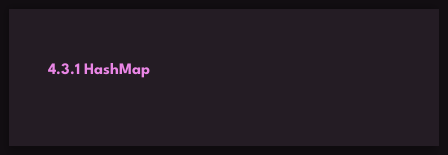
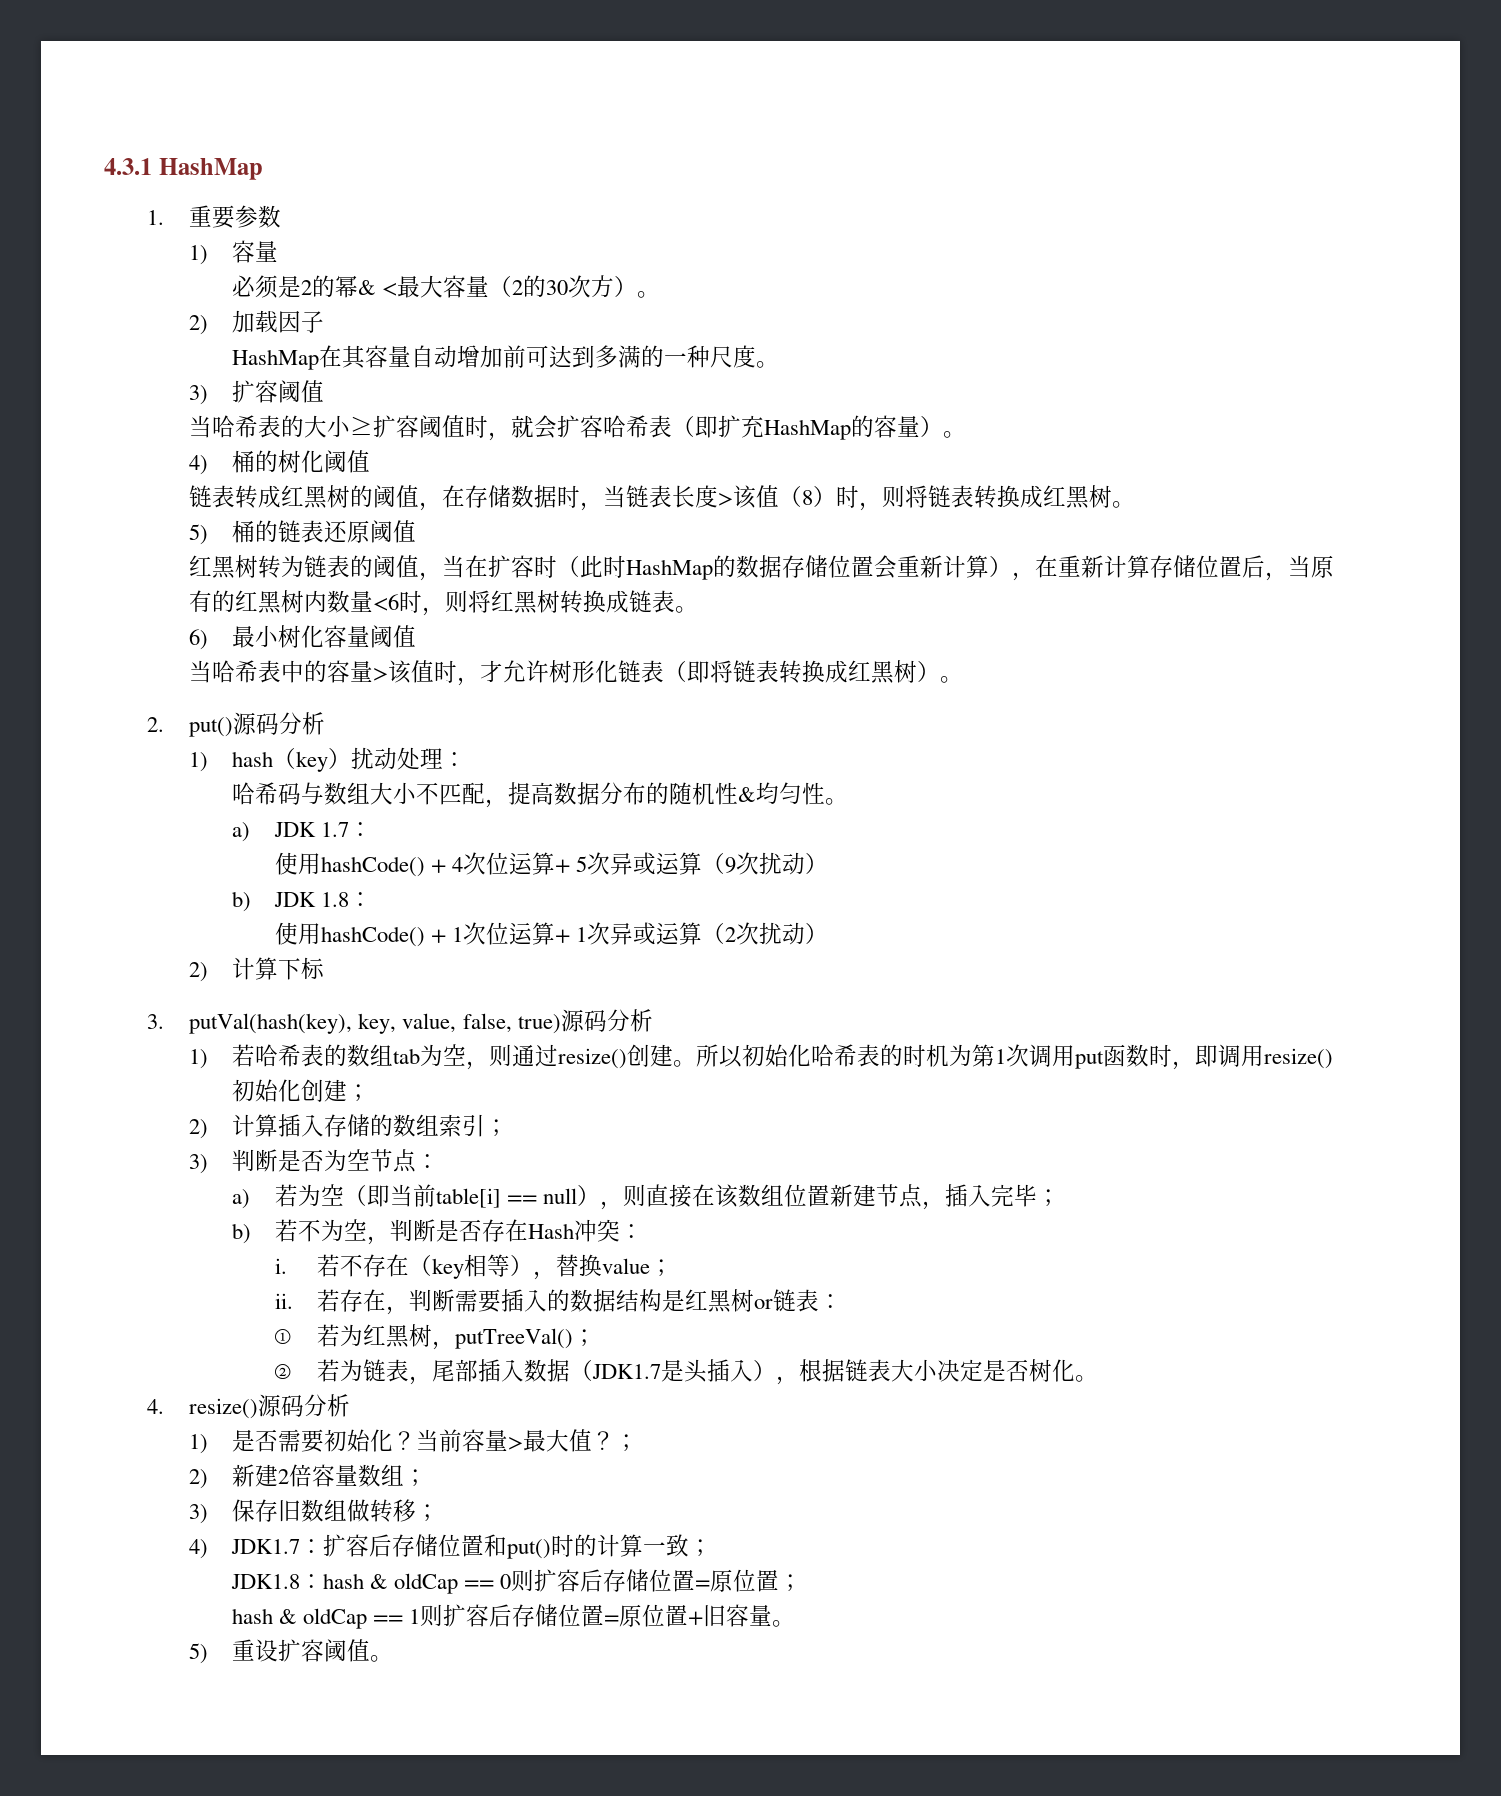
+ 1.重要参数
+ 1)容量
+ 必须是2的幂& <最大容量（2的30次方）。
+ 2)加载因子
+ HashMap在其容量自动增加前可达到多满的一种尺度。
+ 3)扩容阈值
+ 当哈希表的大小≥扩容阈值时，就会扩容哈希表（即扩充HashMap的容量）。
+ 4)桶的树化阈值
+ 链表转成红黑树的阈值，在存储数据时，当链表长度>该值（8）时，则将链表转换成红黑树。
+ 5)桶的链表还原阈值
+ 红黑树转为链表的阈值，当在扩容时（此时HashMap的数据存储位置会重新计算），在重新计算存储位置后，当原有的红黑树内数量<6时，则将红黑树转换成链表。
+ 6)最小树化容量阈值
+ 当哈希表中的容量>该值时，才允许树形化链表（即将链表转换成红黑树）。
+ 2. put()源码分析
+ 1) hash（key）扰动处理：
+ 哈希码与数组大小不匹配，提高数据分布的随机性&均匀性。
+ a) JDK 1.7：
+ 使用hashCode() + 4次位运算+ 5次异或运算（9次扰动）
+ b) JDK 1.8：
+ 使用hashCode() + 1次位运算+ 1次异或运算（2次扰动）
+ 2)计算下标
+ 3. putVal(hash(key), key, value, false, true)源码分析
+ 1)若哈希表的数组tab为空，则通过resize()创建。所以初始化哈希表的时机为第1次调用put函数时，即调用resize()初始化创建；
+ 2)计算插入存储的数组索引；
+ 3)判断是否为空节点：
+ a)若为空（即当前table[i] == null），则直接在该数组位置新建节点，插入完毕；
+ b)若不为空，判断是否存在Hash冲突：
+ i.若不存在（key相等），替换value；
+ ii.若存在，判断需要插入的数据结构是红黑树or链表：
+ ①若为红黑树，putTreeVal()；
+ ②若为链表，尾部插入数据（JDK1.7是头插入），根据链表大小决定是否树化。
+ 4. resize()源码分析
+ 1)是否需要初始化？当前容量>最大值？；
+ 2)新建2倍容量数组；
+ 3)保存旧数组做转移；
+ 4) JDK1.7：扩容后存储位置和put()时的计算一致；
+ JDK1.8：hash & oldCap == 0则扩容后存储位置=原位置；
+ hash & oldCap == 1则扩容后存储位置=原位置+旧容量。
+ 5)重设扩容阈值。

